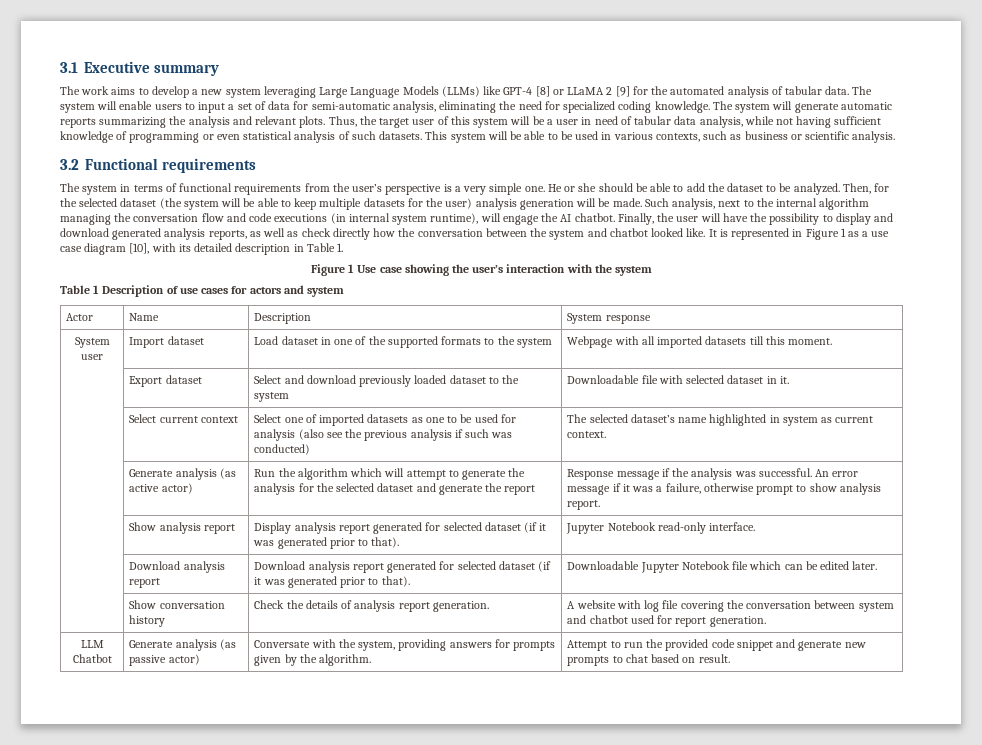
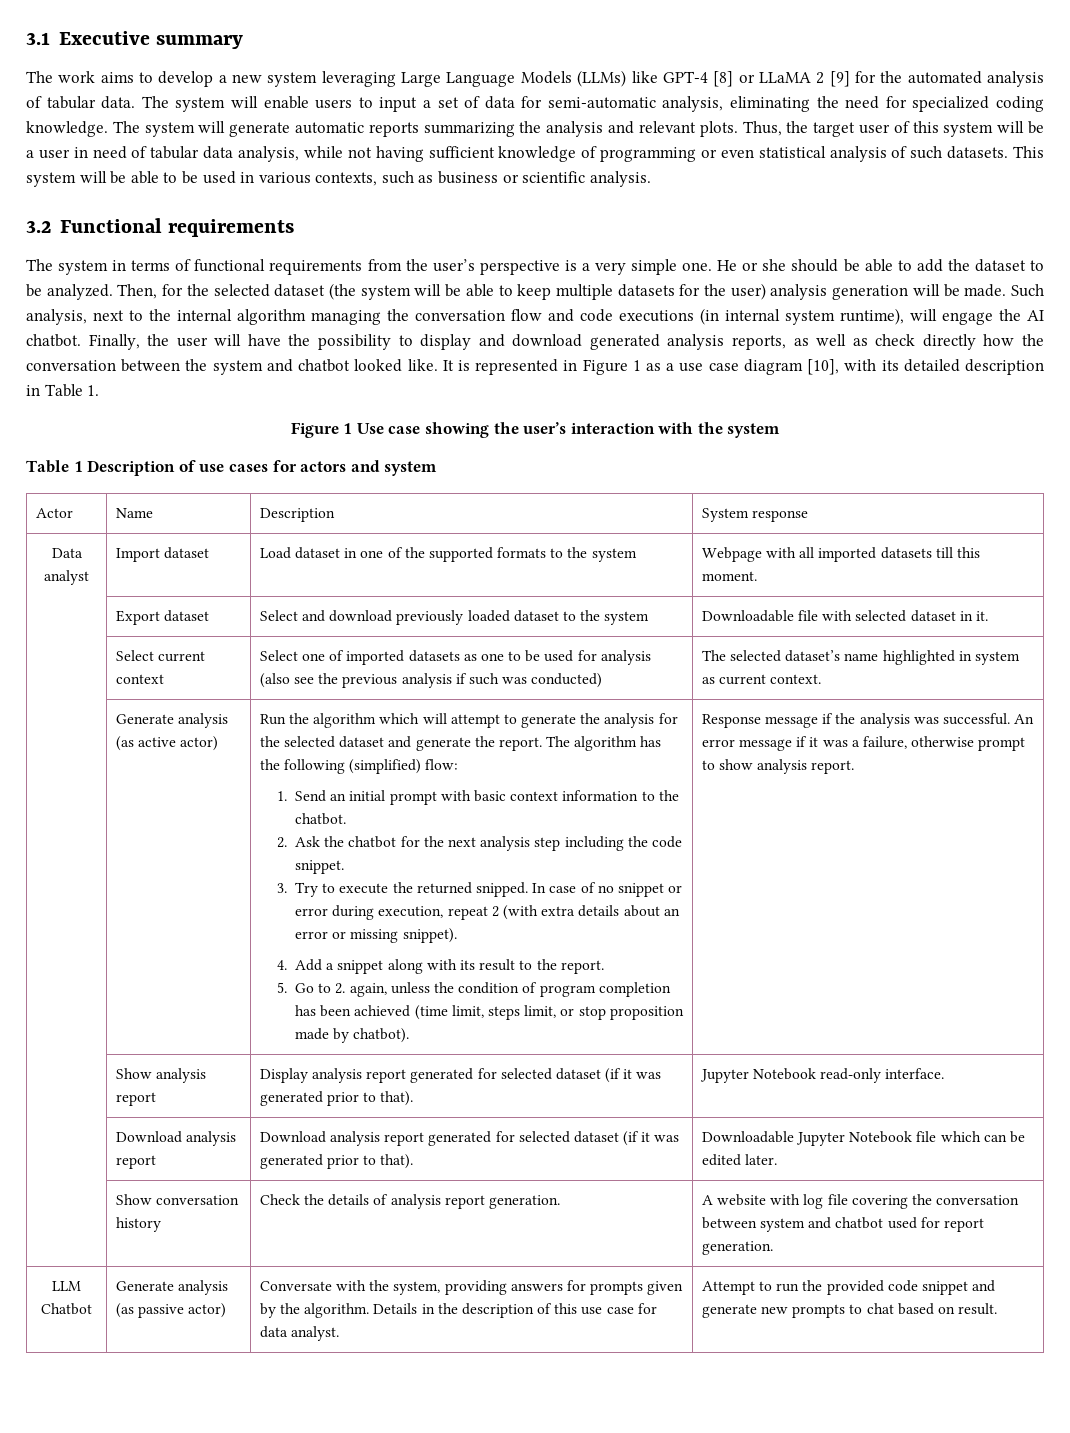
- System user | Import dataset | Load dataset in one of the supported formats to the system | Webpage with all imported datasets till this moment.
+ Data analyst | Import dataset | Load dataset in one of the supported formats to the system | Webpage with all imported datasets till this moment.
- Run the algorithm which will attempt to generate the analysis for the selected dataset and generate the report
+ Run the algorithm which will attempt to generate the analysis for the selected dataset and generate the report. The algorithm has the following (simplified) flow:
+ 1. Send an initial prompt with basic context information to the chatbot.
+ 2. Ask the chatbot for the next analysis step including the code snippet.
+ 3. Try to execute the returned snipped. In case of no snippet or error during execution, repeat 2 (with extra details about an error or missing snippet).
+ 4. Add a snippet along with its result to the report.
+ 5. Go to 2. again, unless the condition of program completion has been achieved (time limit, steps limit, or stop proposition made by chatbot).
+ Details in the description of this use case for data analyst.

